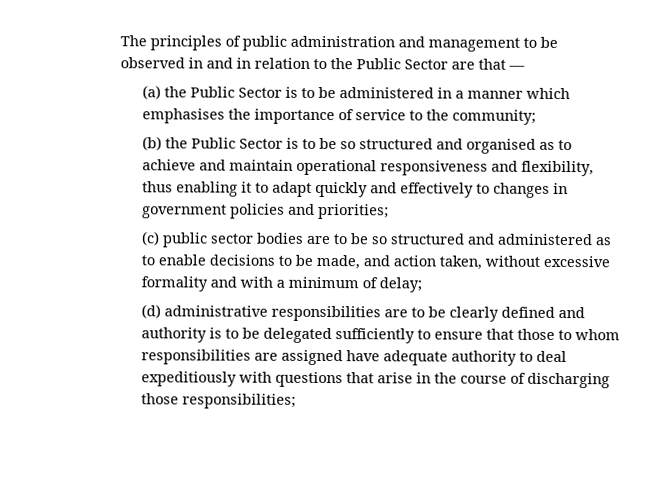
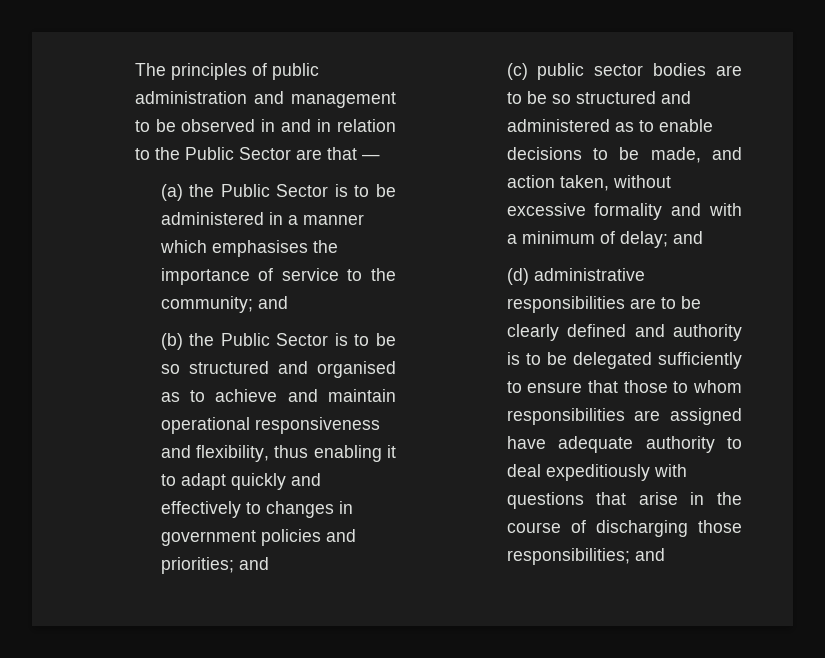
- (a) the Public Sector is to be administered in a manner which emphasises the importance of service to the community;
+ (a) the Public Sector is to be administered in a manner which emphasises the importance of service to the community; and
- (b) the Public Sector is to be so structured and organised as to achieve and maintain operational responsiveness and flexibility, thus enabling it to adapt quickly and effectively to changes in government policies and priorities;
+ (b) the Public Sector is to be so structured and organised as to achieve and maintain operational responsiveness and flexibility, thus enabling it to adapt quickly and effectively to changes in government policies and priorities; and
- (c) public sector bodies are to be so structured and administered as to enable decisions to be made, and action taken, without excessive formality and with a minimum of delay;
+ (c) public sector bodies are to be so structured and administered as to enable decisions to be made, and action taken, without excessive formality and with a minimum of delay; and
- (d) administrative responsibilities are to be clearly defined and authority is to be delegated sufficiently to ensure that those to whom responsibilities are assigned have adequate authority to deal expeditiously with questions that arise in the course of discharging those responsibilities;
+ (d) administrative responsibilities are to be clearly defined and authority is to be delegated sufficiently to ensure that those to whom responsibilities are assigned have adequate authority to deal expeditiously with questions that arise in the course of discharging those responsibilities; and

